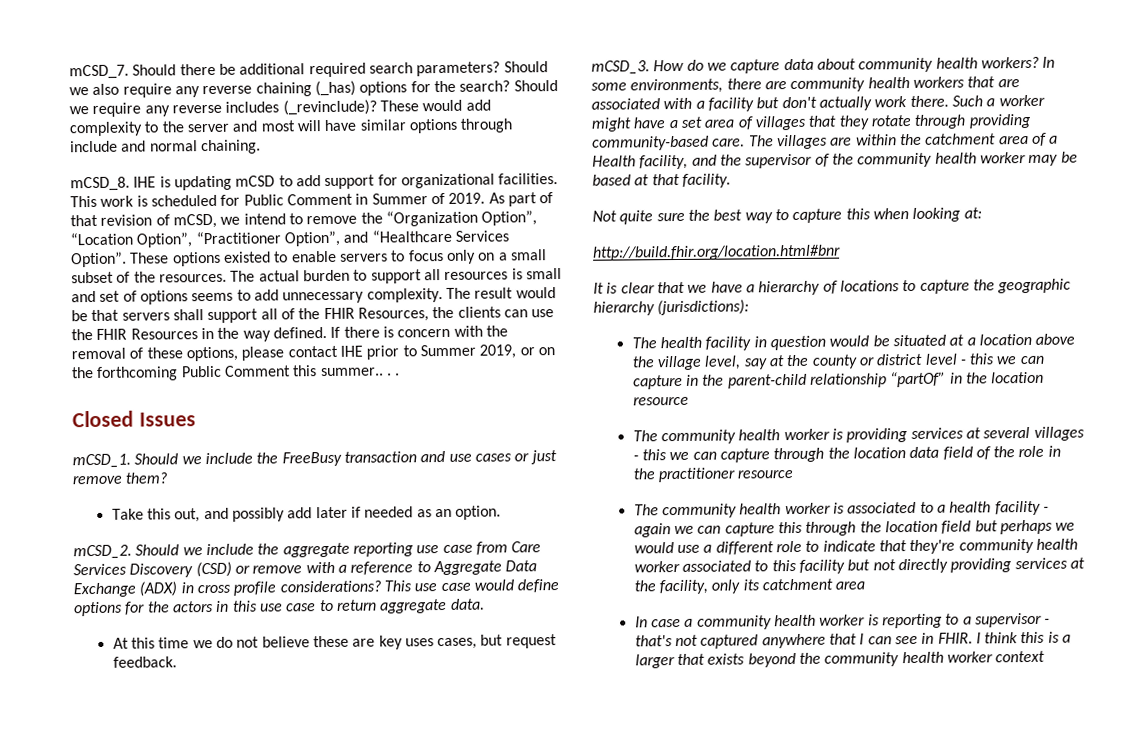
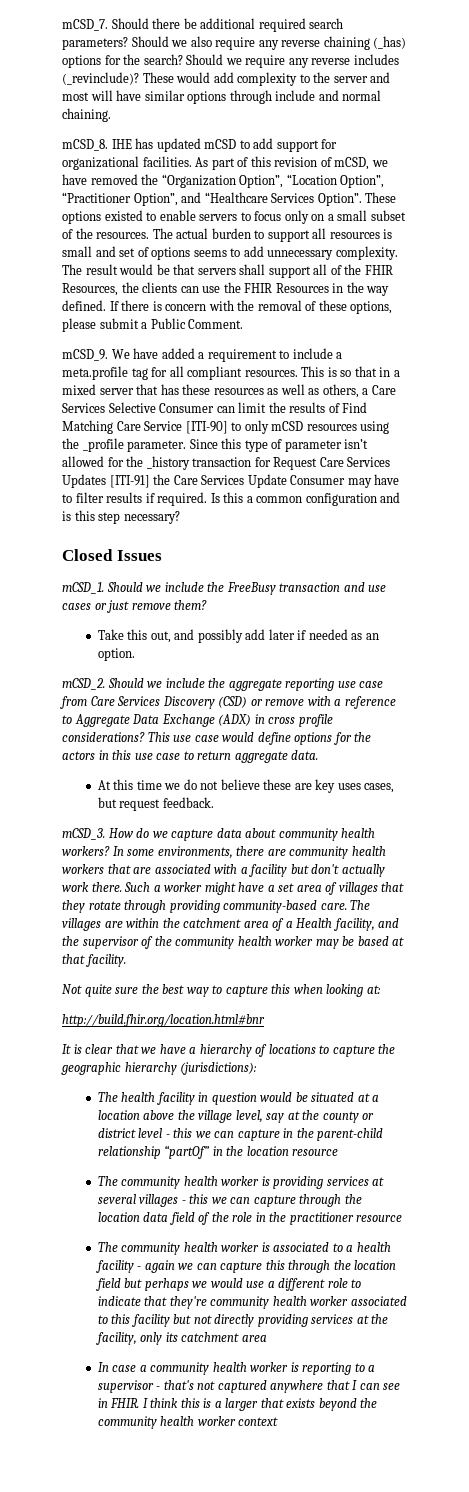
- IHE is updating mCSD to add support for organizational facilities.
+ IHE has updated mCSD to add support for organizational facilities.
- This work is scheduled for Public Comment in Summer of 2019.
- As part of that revision of mCSD, we intend to remove the “Organization Option”, “Location Option”, “Practitioner Option”, and “Healthcare Services Option”.
+ As part of this revision of mCSD, we have removed the “Organization Option”, “Location Option”, “Practitioner Option”, and “Healthcare Services Option”.
- If there is concern with the removal of these options, please contact IHE prior to Summer 2019, or on the forthcoming Public Comment this summer.. . .
+ If there is concern with the removal of these options, please submit a Public Comment.
+ mCSD_9. We have added a requirement to include a meta.profile tag for all compliant resources. This is so that in a mixed server that has these resources as well as others, a Care Services Selective Consumer can limit the results of Find Matching Care Service [ITI-90] to only mCSD resources using the _profile parameter. Since this type of parameter isn’t allowed for the _history transaction for Request Care Services Updates [ITI-91] the Care Services Update Consumer may have to filter results if required. Is this a common configuration and is this step necessary?

